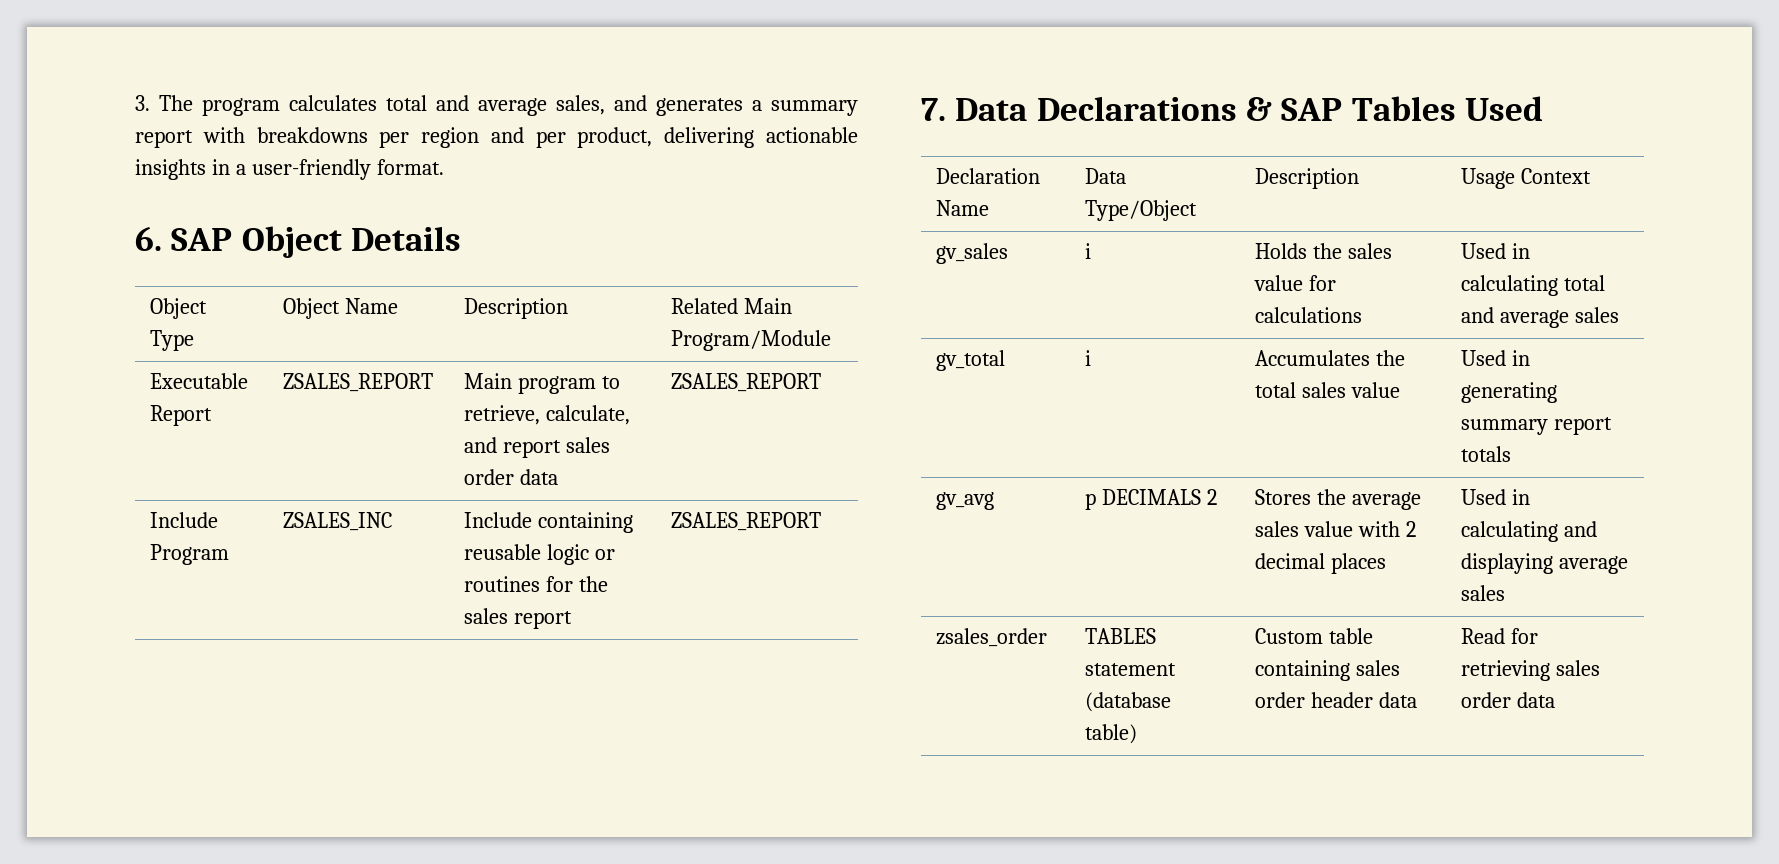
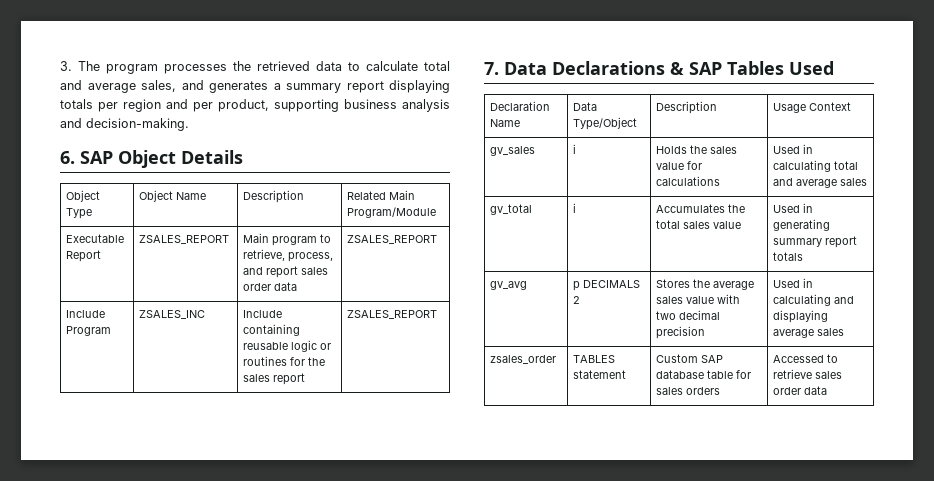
- 3. The program calculates total and average sales, and generates a summary report with breakdowns per region and per product, delivering actionable insights in a user-friendly format.
+ 3. The program processes the retrieved data to calculate total and average sales, and generates a summary report displaying totals per region and per product, supporting business analysis and decision-making.
- Executable Report | ZSALES_REPORT | Main program to retrieve, calculate, and report sales order data | ZSALES_REPORT
+ Executable Report | ZSALES_REPORT | Main program to retrieve, process, and report sales order data | ZSALES_REPORT
- gv_avg | p DECIMALS 2 | Stores the average sales value with 2 decimal places | Used in calculating and displaying average sales
+ gv_avg | p DECIMALS 2 | Stores the average sales value with two decimal precision | Used in calculating and displaying average sales
- zsales_order | TABLES statement (database table) | Custom table containing sales order header data | Read for retrieving sales order data
+ zsales_order | TABLES statement | Custom SAP database table for sales orders | Accessed to retrieve sales order data

